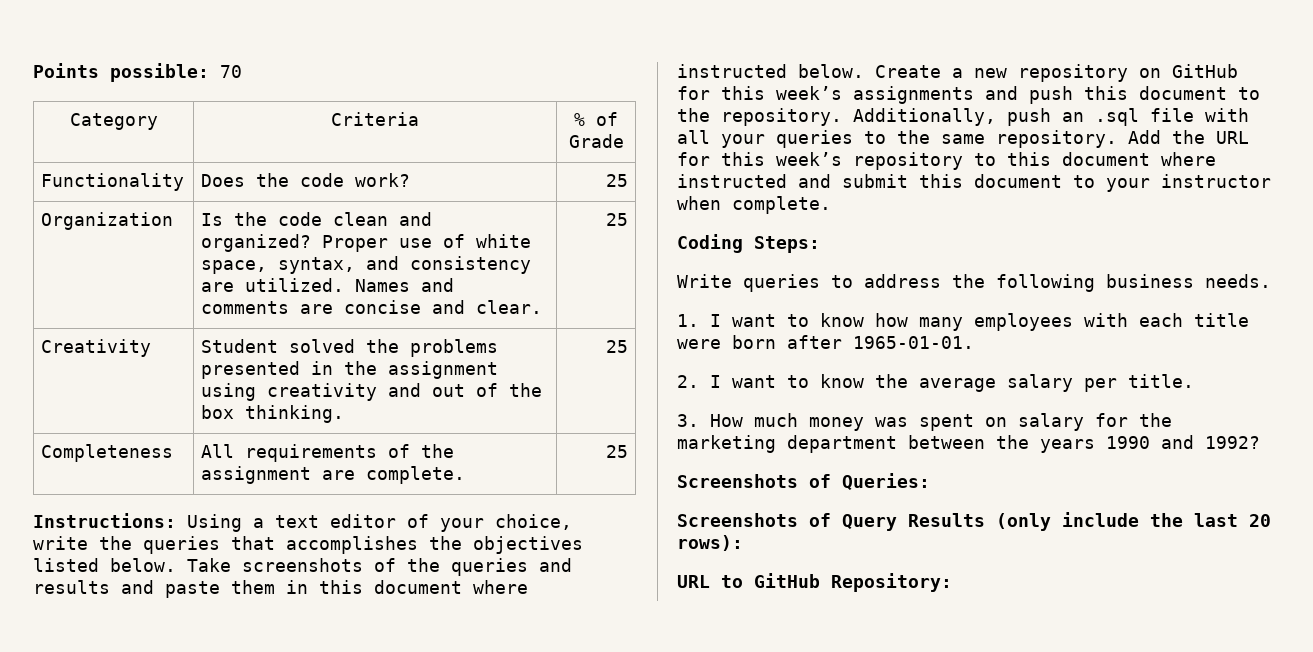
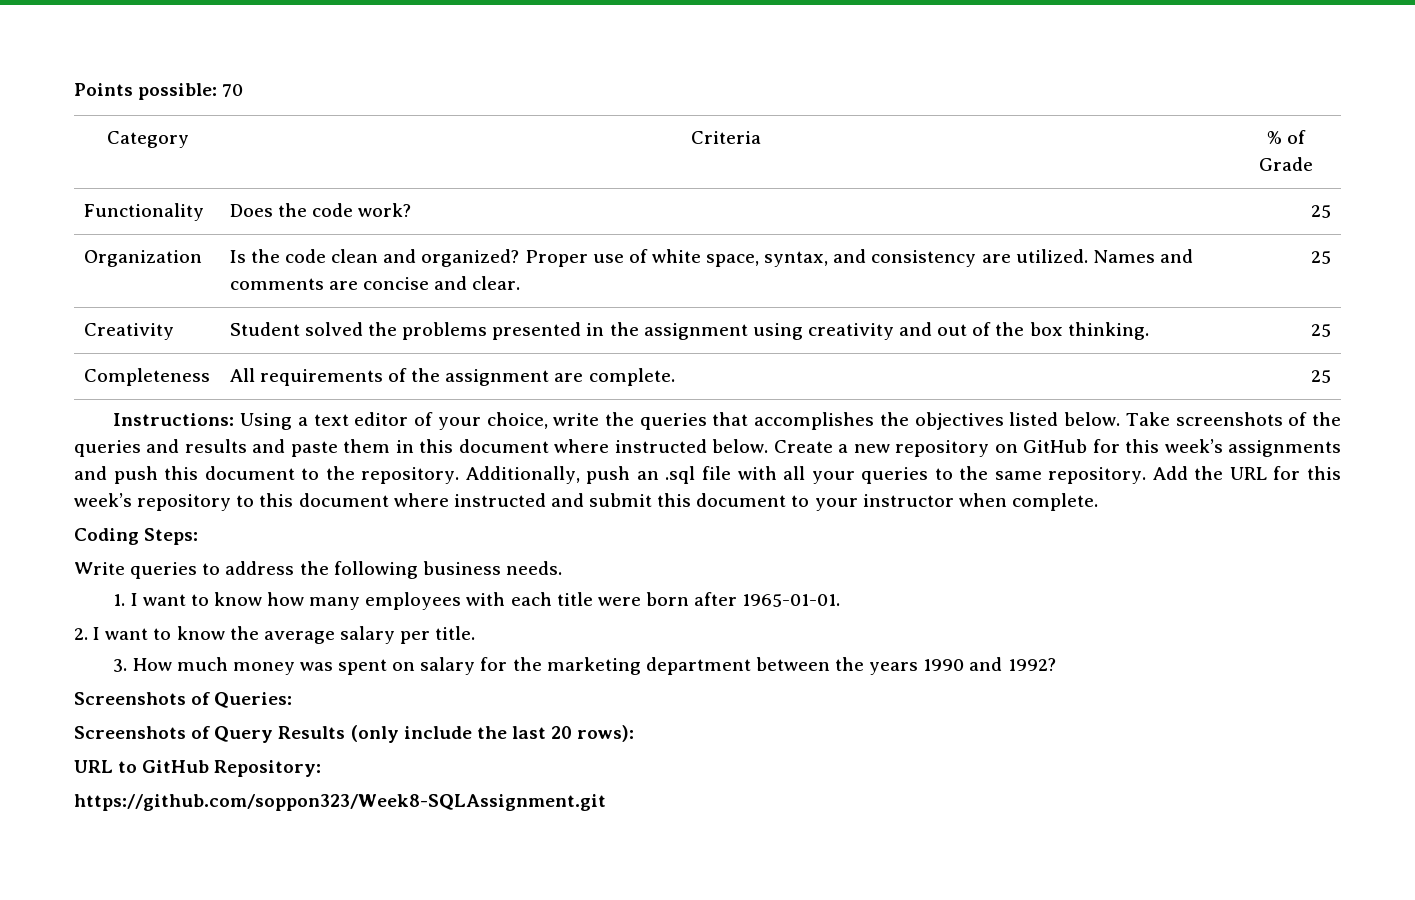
+ https://github.com/soppon323/Week8-SQLAssignment.git

